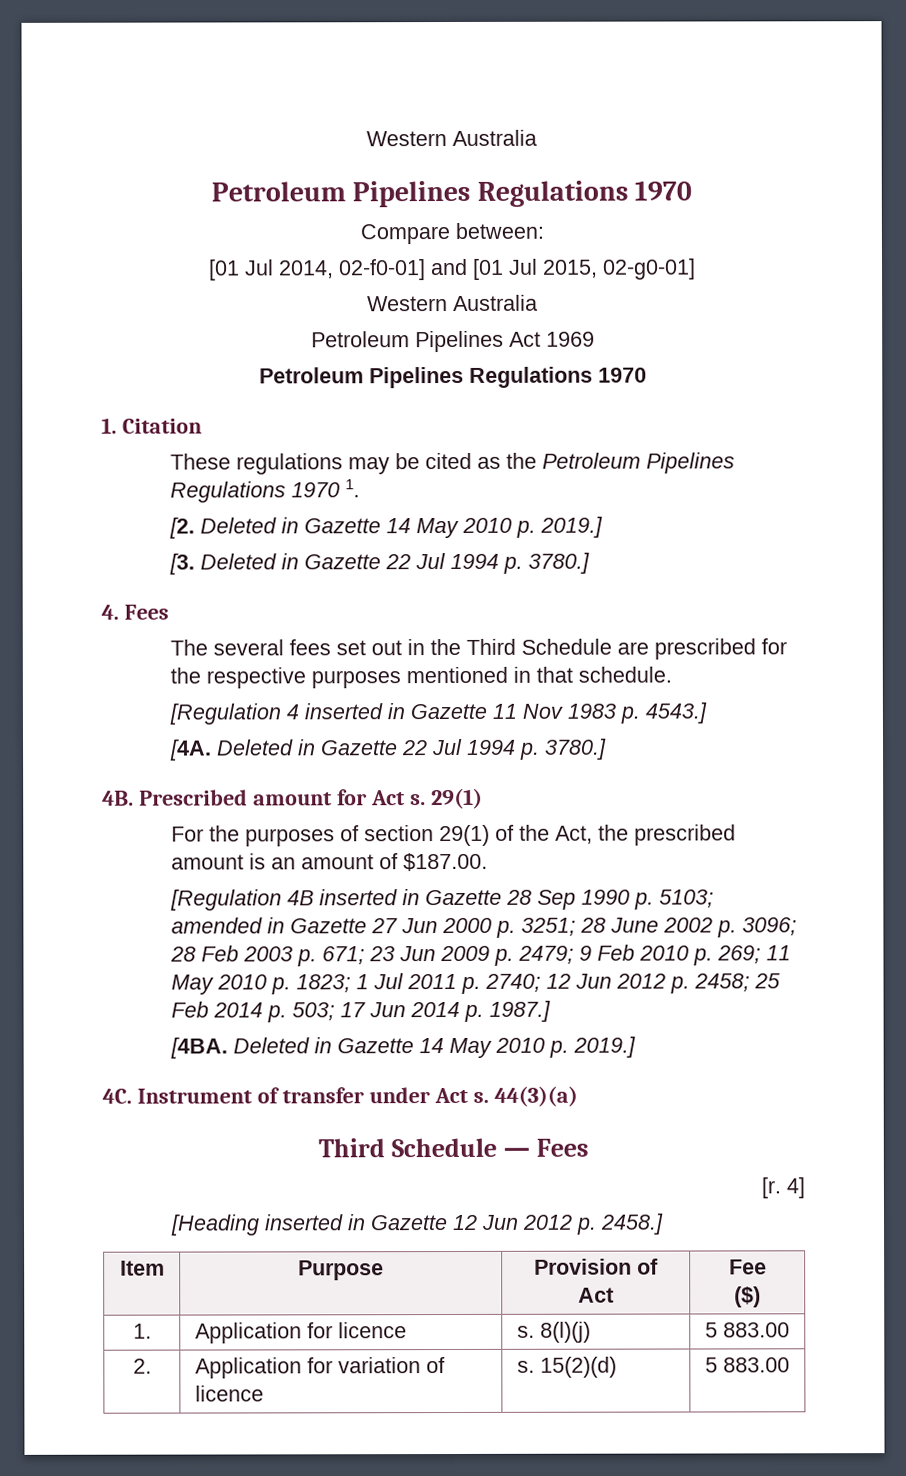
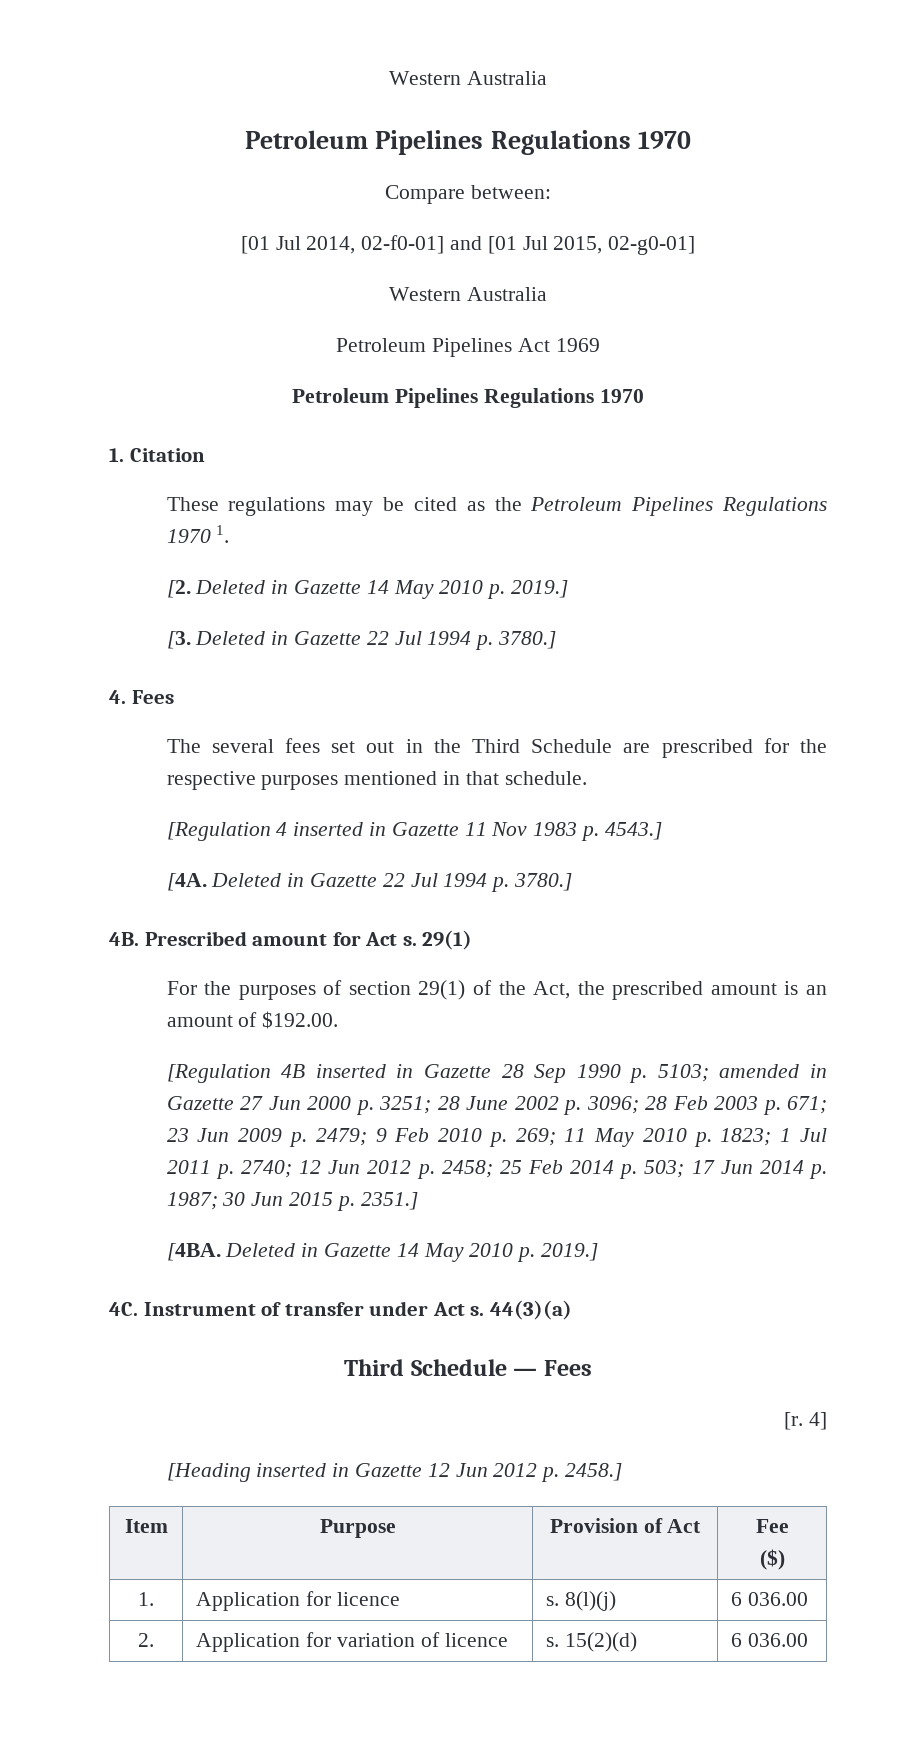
- For the purposes of section 29(1) of the Act, the prescribed amount is an amount of $187.00.
+ For the purposes of section 29(1) of the Act, the prescribed amount is an amount of $192.00.
- 17 Jun 2014 p. 1987.]
+ 17 Jun 2014 p. 1987; 30 Jun 2015 p. 2351.]
- 1. | Application for licence | s. 8(l)(j) | 5 883.00
+ 1. | Application for licence | s. 8(l)(j) | 6 036.00
- 2. | Application for variation of licence | s. 15(2)(d) | 5 883.00
+ 2. | Application for variation of licence | s. 15(2)(d) | 6 036.00

